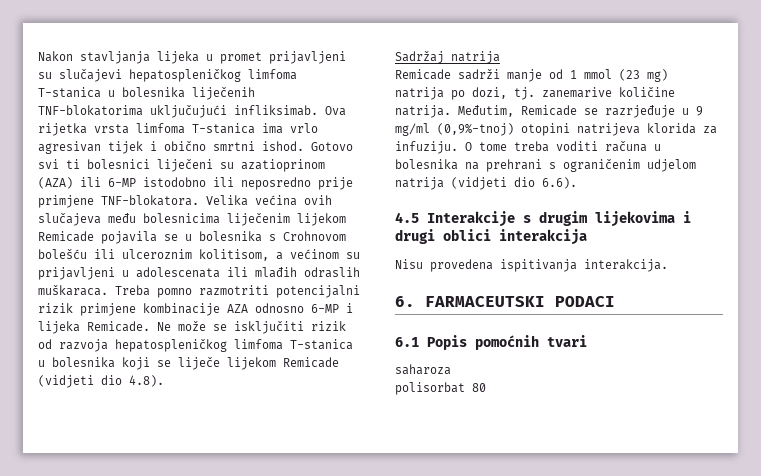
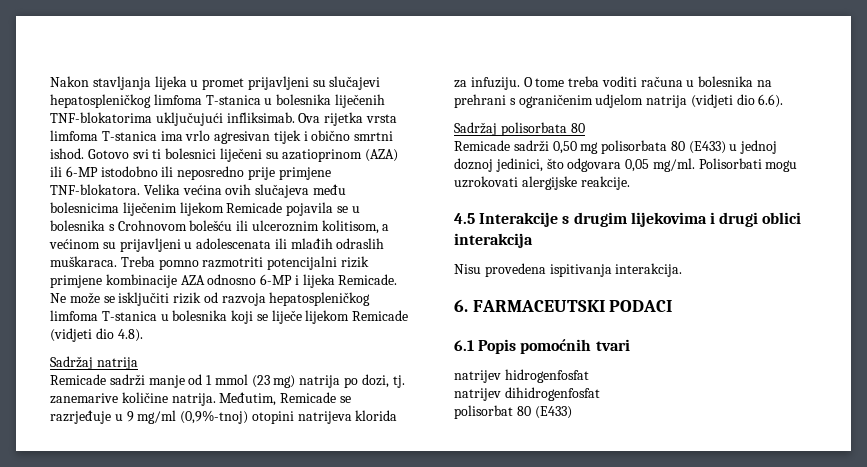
+ Sadržaj polisorbata 80
+ Remicade sadrži 0,50 mg polisorbata 80 (E433) u jednoj doznoj jedinici, što odgovara 0,05 mg/ml. Polisorbati mogu uzrokovati alergijske reakcije.
- saharoza
+ natrijev hidrogenfosfat
+ natrijev dihidrogenfosfat
- polisorbat 80
+ polisorbat 80 (E433)

